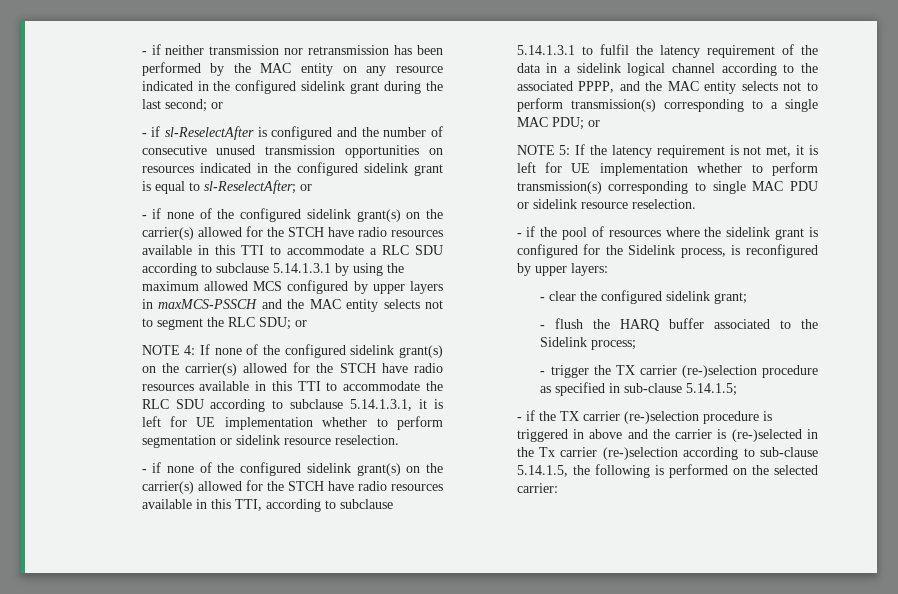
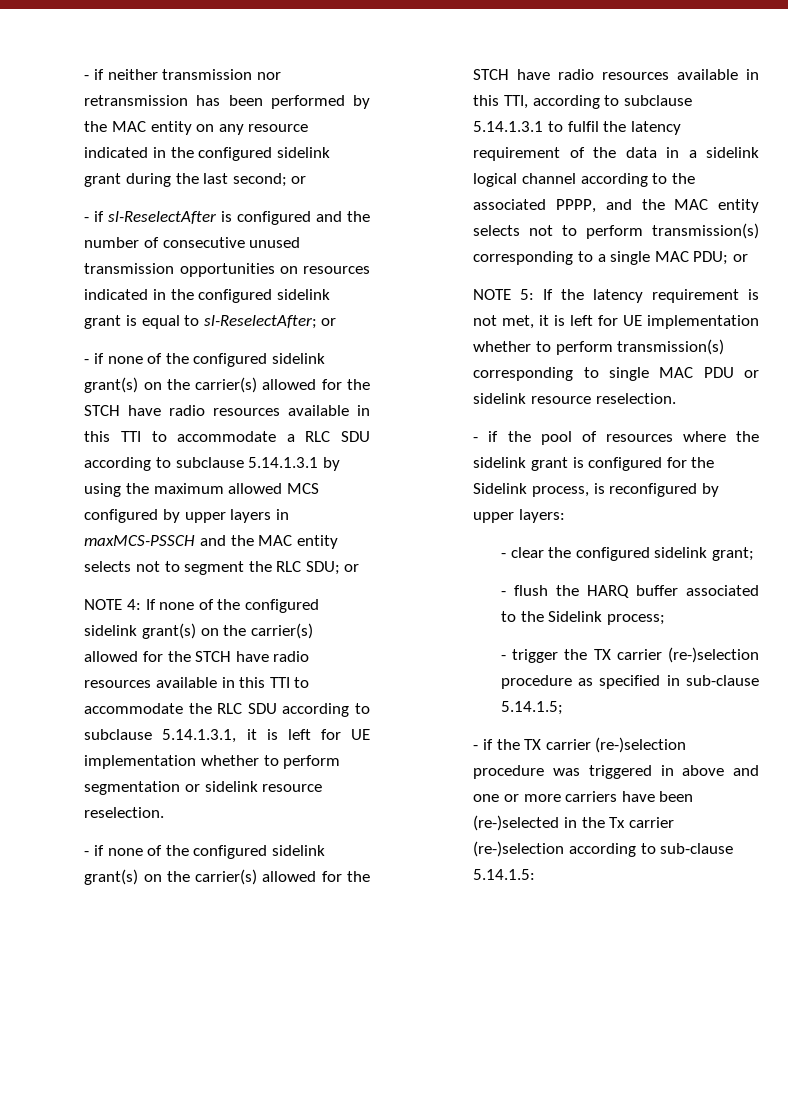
- - if the TX carrier (re-)selection procedure is triggered in above and the carrier is (re-)selected in the Tx carrier (re-)selection according to sub-clause 5.14.1.5, the following is performed on the selected carrier:
+ - if the TX carrier (re-)selection procedure was triggered in above and one or more carriers have been (re-)selected in the Tx carrier (re-)selection according to sub-clause 5.14.1.5:

